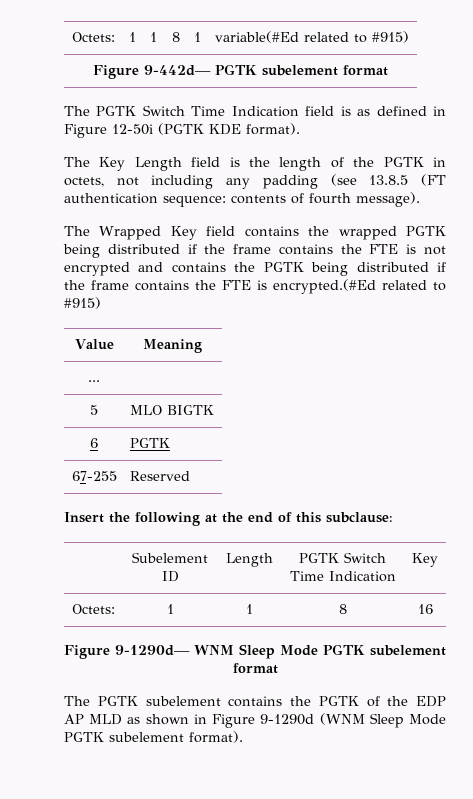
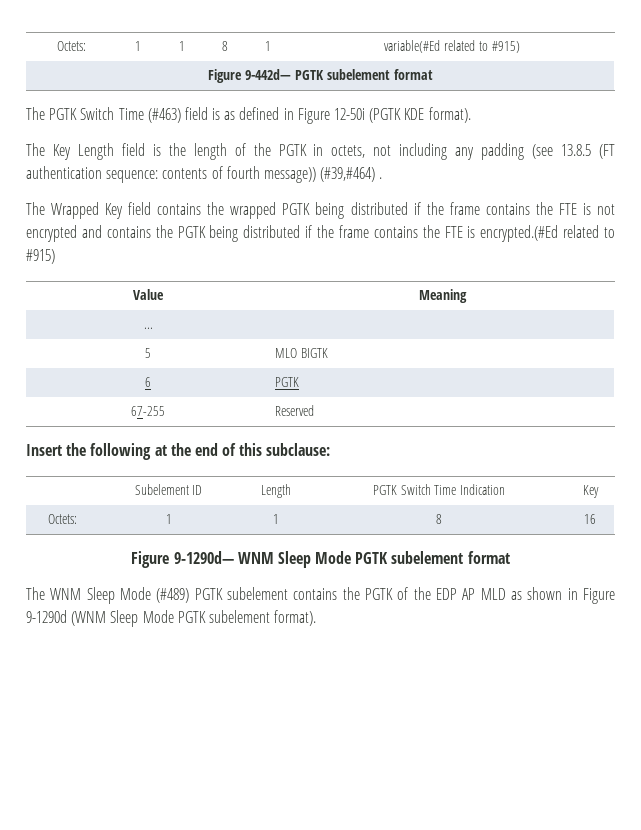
- The PGTK Switch Time Indication field is as defined in Figure 12-50i (PGTK KDE format).
+ The PGTK Switch Time (#463) field is as defined in Figure 12-50i (PGTK KDE format).
- The Key Length field is the length of the PGTK in octets, not including any padding (see 13.8.5 (FT authentication sequence: contents of fourth message).
+ The Key Length field is the length of the PGTK in octets, not including any padding (see 13.8.5 (FT authentication sequence: contents of fourth message)) (#39,#464) .
- The PGTK subelement contains the PGTK of the EDP AP MLD as shown in Figure 9-1290d (WNM Sleep Mode PGTK subelement format).
+ The WNM Sleep Mode (#489) PGTK subelement contains the PGTK of the EDP AP MLD as shown in Figure 9-1290d (WNM Sleep Mode PGTK subelement format).

